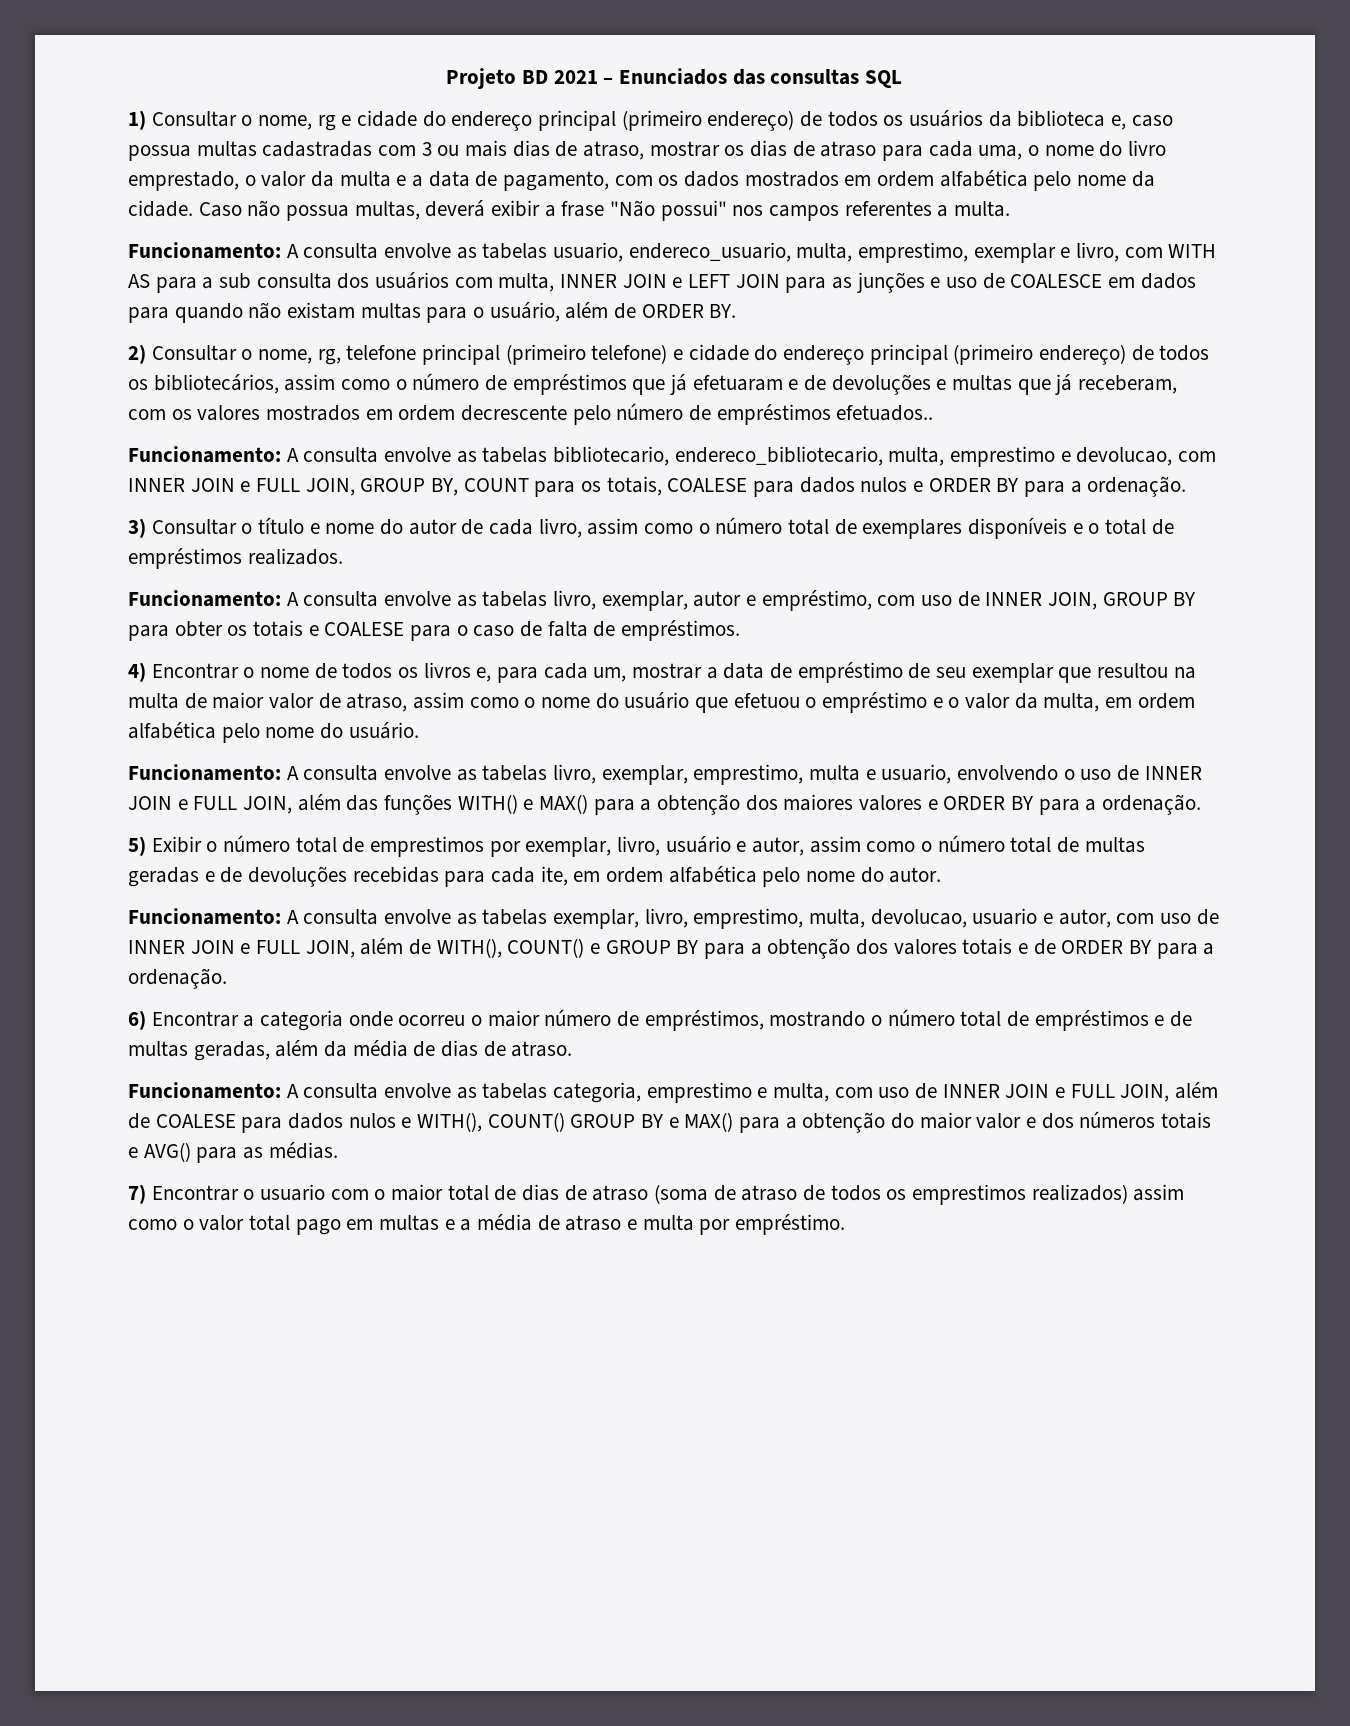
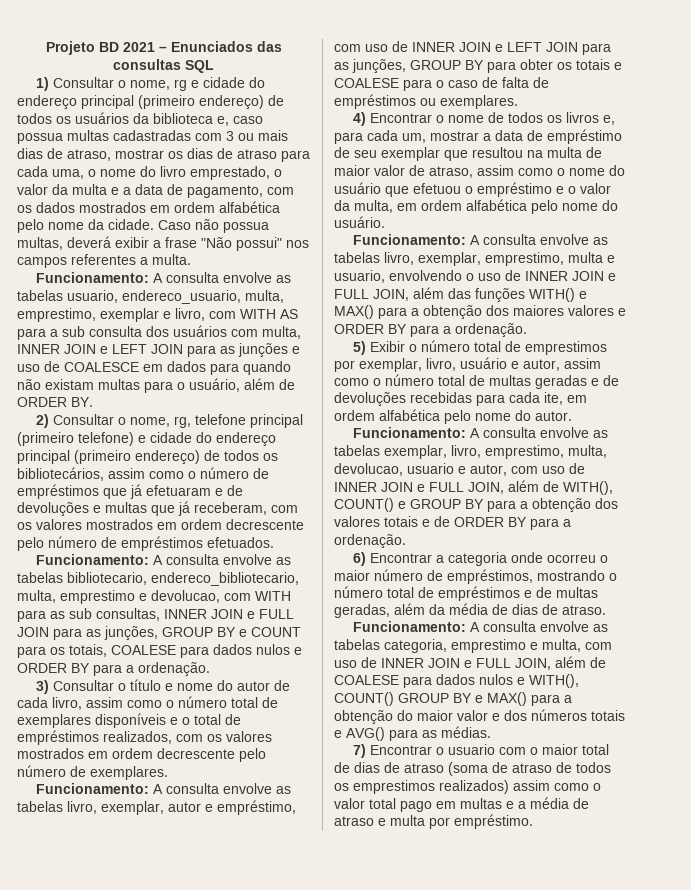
- 2) Consultar o nome, rg, telefone principal (primeiro telefone) e cidade do endereço principal (primeiro endereço) de todos os bibliotecários, assim como o número de empréstimos que já efetuaram e de devoluções e multas que já receberam, com os valores mostrados em ordem decrescente pelo número de empréstimos efetuados..
+ 2) Consultar o nome, rg, telefone principal (primeiro telefone) e cidade do endereço principal (primeiro endereço) de todos os bibliotecários, assim como o número de empréstimos que já efetuaram e de devoluções e multas que já receberam, com os valores mostrados em ordem decrescente pelo número de empréstimos efetuados.
- Funcionamento: A consulta envolve as tabelas bibliotecario, endereco_bibliotecario, multa, emprestimo e devolucao, com INNER JOIN e FULL JOIN, GROUP BY, COUNT para os totais, COALESE para dados nulos e ORDER BY para a ordenação.
+ Funcionamento: A consulta envolve as tabelas bibliotecario, endereco_bibliotecario, multa, emprestimo e devolucao, com WITH para as sub consultas, INNER JOIN e FULL JOIN para as junções, GROUP BY e COUNT para os totais, COALESE para dados nulos e ORDER BY para a ordenação.
- 3) Consultar o título e nome do autor de cada livro, assim como o número total de exemplares disponíveis e o total de empréstimos realizados.
+ 3) Consultar o título e nome do autor de cada livro, assim como o número total de exemplares disponíveis e o total de empréstimos realizados, com os valores mostrados em ordem decrescente pelo número de exemplares.
- Funcionamento: A consulta envolve as tabelas livro, exemplar, autor e empréstimo, com uso de INNER JOIN, GROUP BY para obter os totais e COALESE para o caso de falta de empréstimos.
+ Funcionamento: A consulta envolve as tabelas livro, exemplar, autor e empréstimo, com uso de INNER JOIN e LEFT JOIN para as junções, GROUP BY para obter os totais e COALESE para o caso de falta de empréstimos ou exemplares.

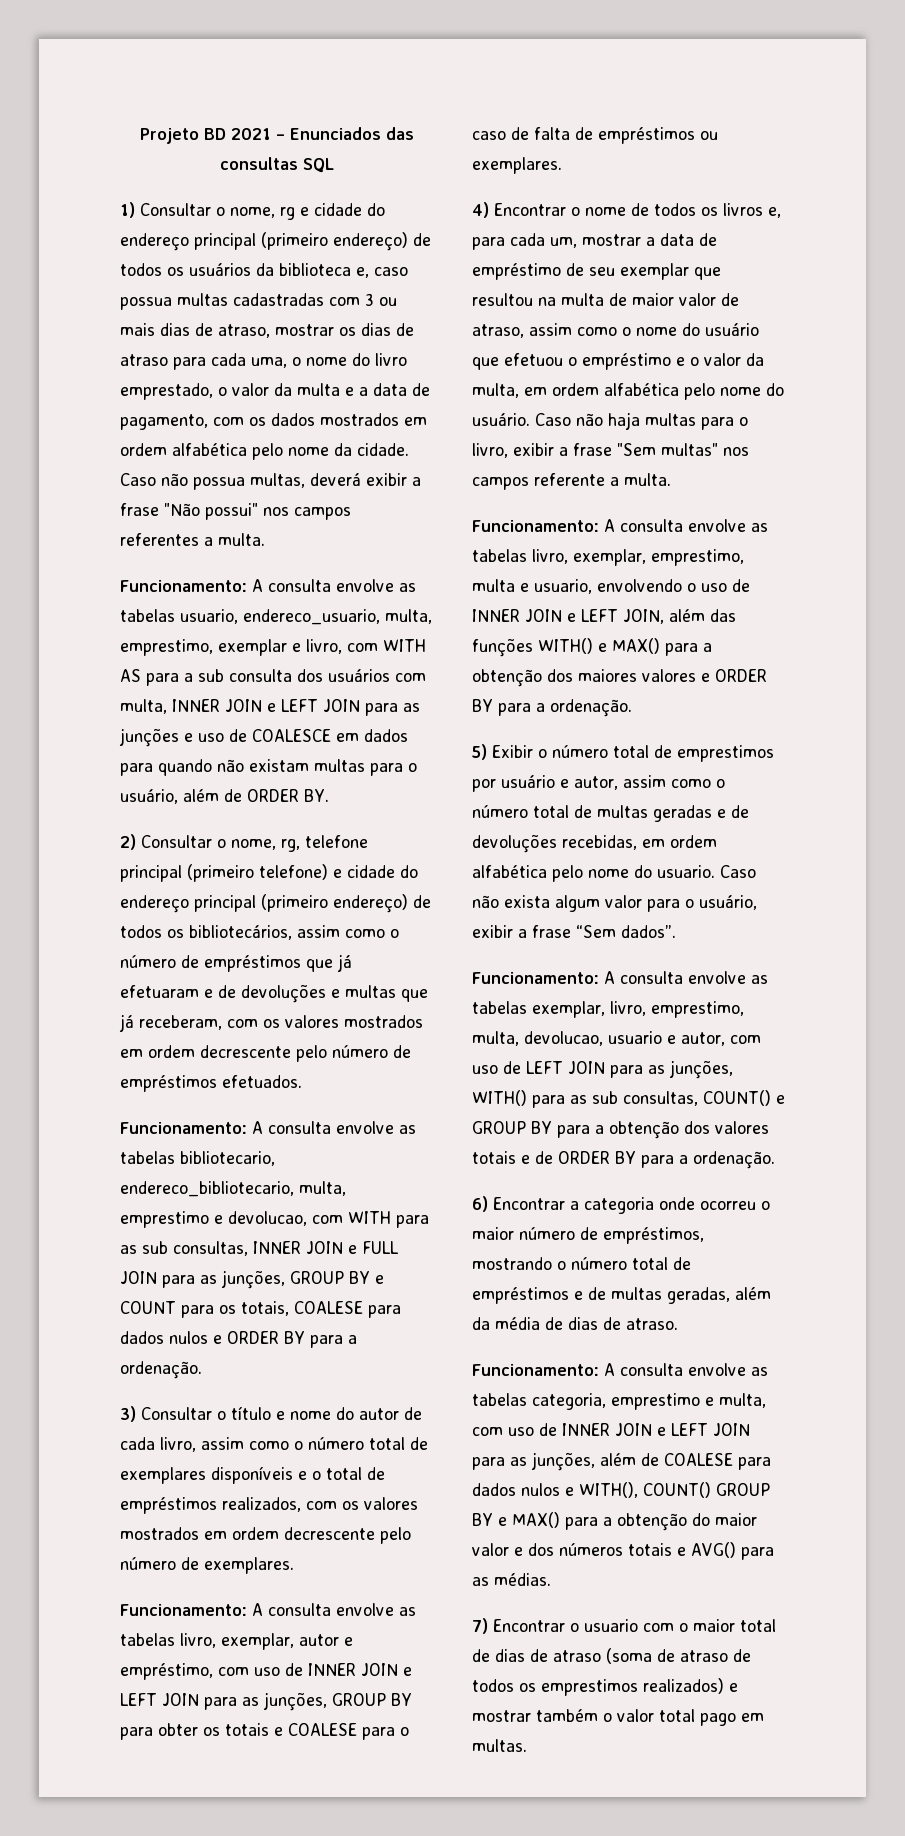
+ Caso não haja multas para o livro, exibir a frase "Sem multas" nos campos referente a multa.
- Funcionamento: A consulta envolve as tabelas livro, exemplar, emprestimo, multa e usuario, envolvendo o uso de INNER JOIN e FULL JOIN, além das funções WITH() e MAX() para a obtenção dos maiores valores e ORDER BY para a ordenação.
+ Funcionamento: A consulta envolve as tabelas livro, exemplar, emprestimo, multa e usuario, envolvendo o uso de INNER JOIN e LEFT JOIN, além das funções WITH() e MAX() para a obtenção dos maiores valores e ORDER BY para a ordenação.
- 5) Exibir o número total de emprestimos por exemplar, livro, usuário e autor, assim como o número total de multas geradas e de devoluções recebidas para cada ite, em ordem alfabética pelo nome do autor.
+ 5) Exibir o número total de emprestimos por usuário e autor, assim como o número total de multas geradas e de devoluções recebidas, em ordem alfabética pelo nome do usuario. Caso não exista algum valor para o usuário, exibir a frase “Sem dados”.
- Funcionamento: A consulta envolve as tabelas exemplar, livro, emprestimo, multa, devolucao, usuario e autor, com uso de INNER JOIN e FULL JOIN, além de WITH(), COUNT() e GROUP BY para a obtenção dos valores totais e de ORDER BY para a ordenação.
+ Funcionamento: A consulta envolve as tabelas exemplar, livro, emprestimo, multa, devolucao, usuario e autor, com uso de LEFT JOIN para as junções, WITH() para as sub consultas, COUNT() e GROUP BY para a obtenção dos valores totais e de ORDER BY para a ordenação.
- Funcionamento: A consulta envolve as tabelas categoria, emprestimo e multa, com uso de INNER JOIN e FULL JOIN, além de COALESE para dados nulos e WITH(), COUNT() GROUP BY e MAX() para a obtenção do maior valor e dos números totais e AVG() para as médias.
+ Funcionamento: A consulta envolve as tabelas categoria, emprestimo e multa, com uso de INNER JOIN e LEFT JOIN para as junções, além de COALESE para dados nulos e WITH(), COUNT() GROUP BY e MAX() para a obtenção do maior valor e dos números totais e AVG() para as médias.
- 7) Encontrar o usuario com o maior total de dias de atraso (soma de atraso de todos os emprestimos realizados) assim como o valor total pago em multas e a média de atraso e multa por empréstimo.
+ 7) Encontrar o usuario com o maior total de dias de atraso (soma de atraso de todos os emprestimos realizados) e mostrar também o valor total pago em multas.

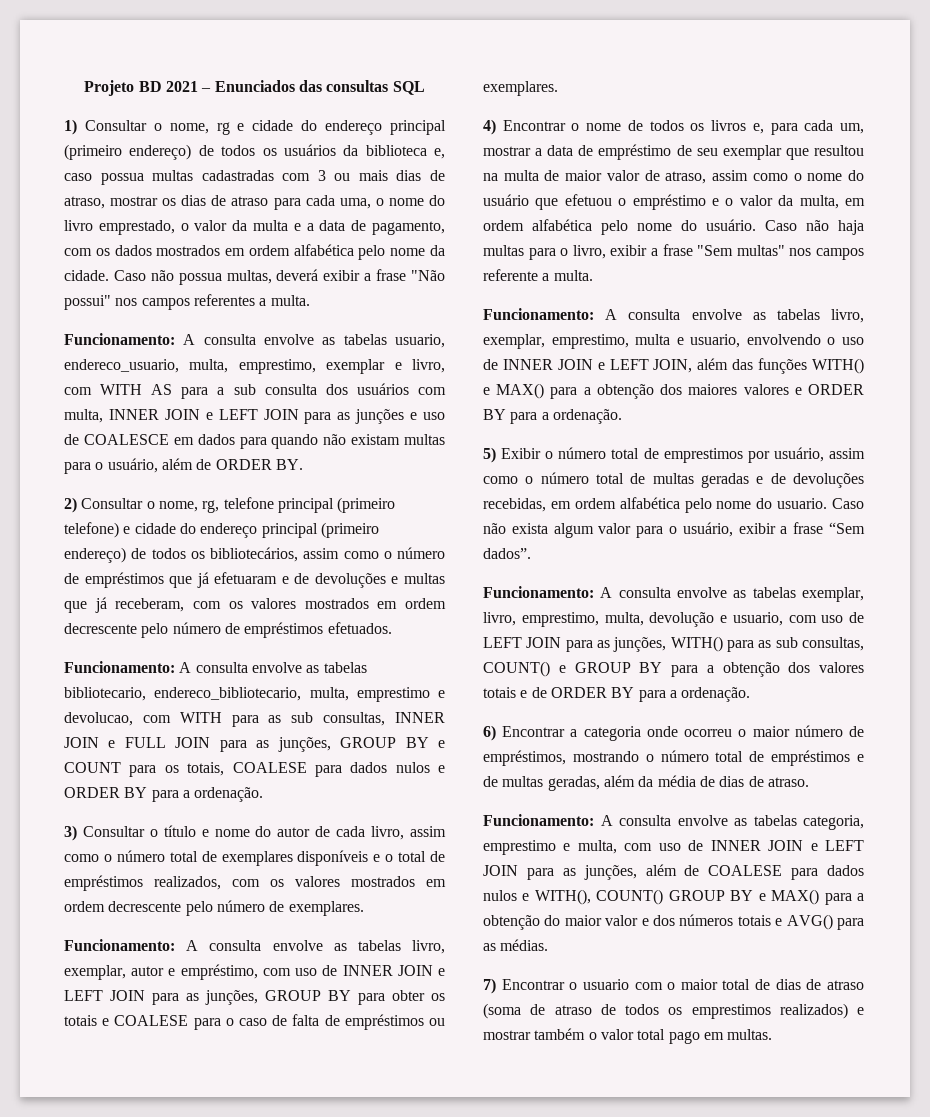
- 5) Exibir o número total de emprestimos por usuário e autor, assim como o número total de multas geradas e de devoluções recebidas, em ordem alfabética pelo nome do usuario.
+ 5) Exibir o número total de emprestimos por usuário, assim como o número total de multas geradas e de devoluções recebidas, em ordem alfabética pelo nome do usuario.
- Funcionamento: A consulta envolve as tabelas exemplar, livro, emprestimo, multa, devolucao, usuario e autor, com uso de LEFT JOIN para as junções, WITH() para as sub consultas, COUNT() e GROUP BY para a obtenção dos valores totais e de ORDER BY para a ordenação.
+ Funcionamento: A consulta envolve as tabelas exemplar, livro, emprestimo, multa, devolução e usuario, com uso de LEFT JOIN para as junções, WITH() para as sub consultas, COUNT() e GROUP BY para a obtenção dos valores totais e de ORDER BY para a ordenação.

